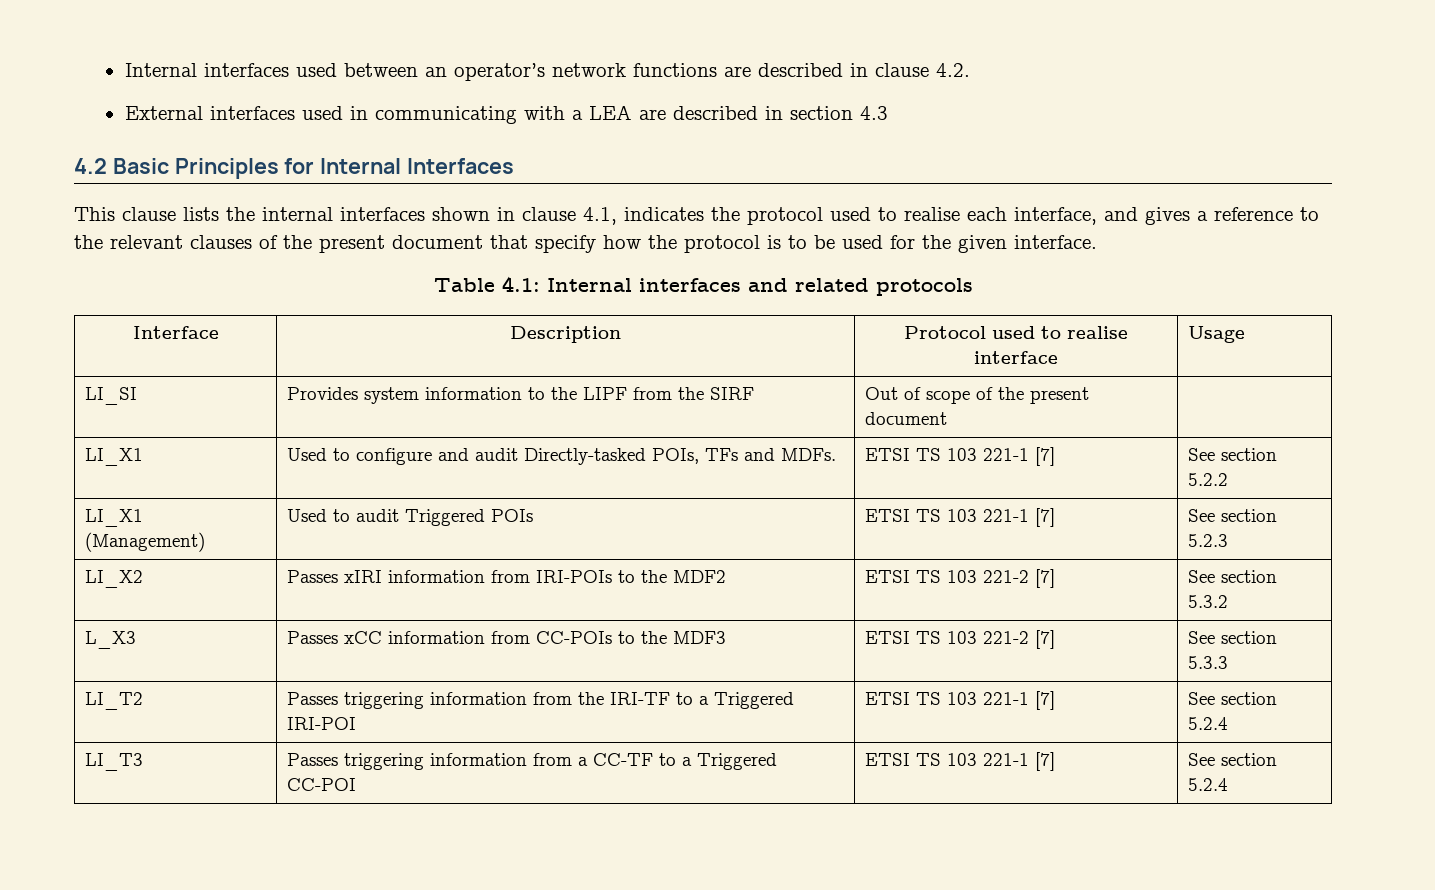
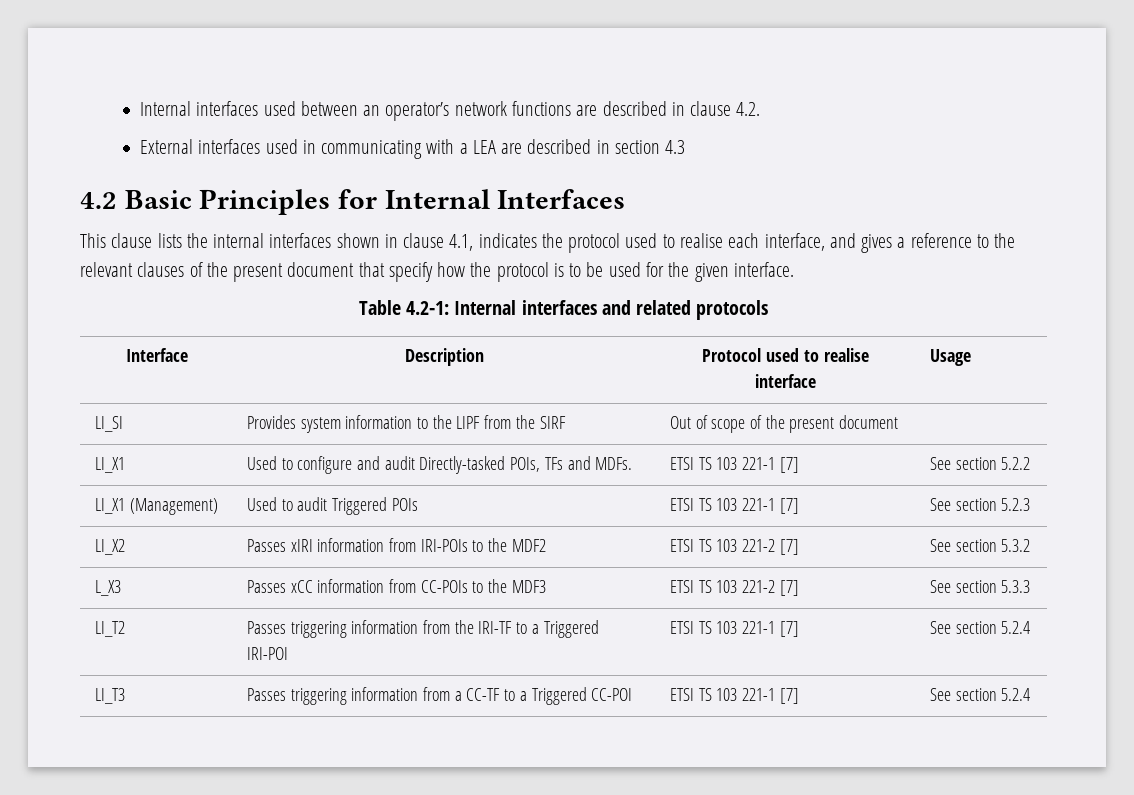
- Table 4.1: Internal interfaces and related protocols
+ Table 4.2-1: Internal interfaces and related protocols

